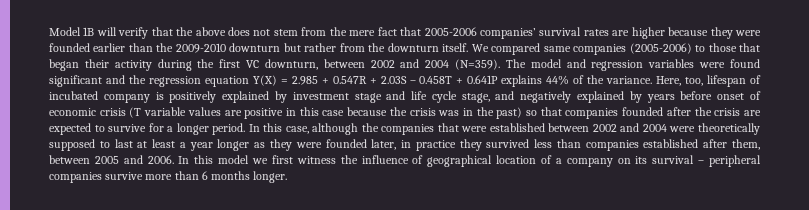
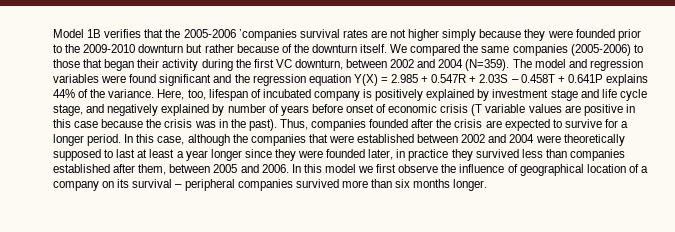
- Model 1B will verify that the above does not stem from the mere fact that 2005-2006 companies’ survival rates are higher because they were founded earlier than the 2009-2010 downturn but rather from the downturn itself.
+ Model 1B verifies that the 2005-2006 ’companies survival rates are not higher simply because they were founded prior to the 2009-2010 downturn but rather because of the downturn itself.
- We compared same companies (2005-2006) to those that began their activity during the first VC downturn, between 2002 and 2004 (N=359).
+ We compared the same companies (2005-2006) to those that began their activity during the first VC downturn, between 2002 and 2004 (N=359).
- Here, too, lifespan of incubated company is positively explained by investment stage and life cycle stage, and negatively explained by years before onset of economic crisis (T variable values are positive in this case because the crisis was in the past) so that companies founded after the crisis are expected to survive for a longer period.
+ Here, too, lifespan of incubated company is positively explained by investment stage and life cycle stage, and negatively explained by number of years before onset of economic crisis (T variable values are positive in this case because the crisis was in the past). Thus, companies founded after the crisis are expected to survive for a longer period.
- In this case, although the companies that were established between 2002 and 2004 were theoretically supposed to last at least a year longer as they were founded later, in practice they survived less than companies established after them, between 2005 and 2006.
+ In this case, although the companies that were established between 2002 and 2004 were theoretically supposed to last at least a year longer since they were founded later, in practice they survived less than companies established after them, between 2005 and 2006.
- In this model we first witness the influence of geographical location of a company on its survival – peripheral companies survive more than 6 months longer.
+ In this model we first observe the influence of geographical location of a company on its survival – peripheral companies survived more than six months longer.

